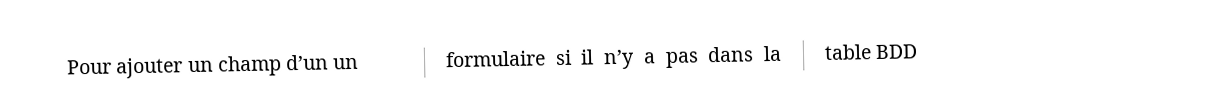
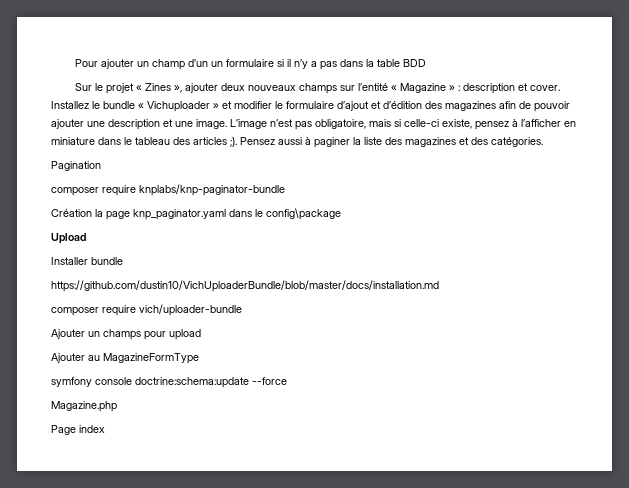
+ Sur le projet « Zines », ajouter deux nouveaux champs sur l’entité « Magazine » : description et cover. Installez le bundle « Vichuploader » et modifier le formulaire d’ajout et d’édition des magazines afin de pouvoir ajouter une description et une image. L’image n’est pas obligatoire, mais si celle-ci existe, pensez à l’afficher en miniature dans le tableau des articles ;). Pensez aussi à paginer la liste des magazines et des catégories.
+ Pagination
+ composer require knplabs/knp-paginator-bundle
+ Création la page knp_paginator.yaml dans le config\package
+ Upload
+ Installer bundle
+ https://github.com/dustin10/VichUploaderBundle/blob/master/docs/installation.md
+ composer require vich/uploader-bundle
+ Ajouter un champs pour upload
+ Ajouter au MagazineFormType
+ symfony console doctrine:schema:update --force
+ Magazine.php
+ Page index

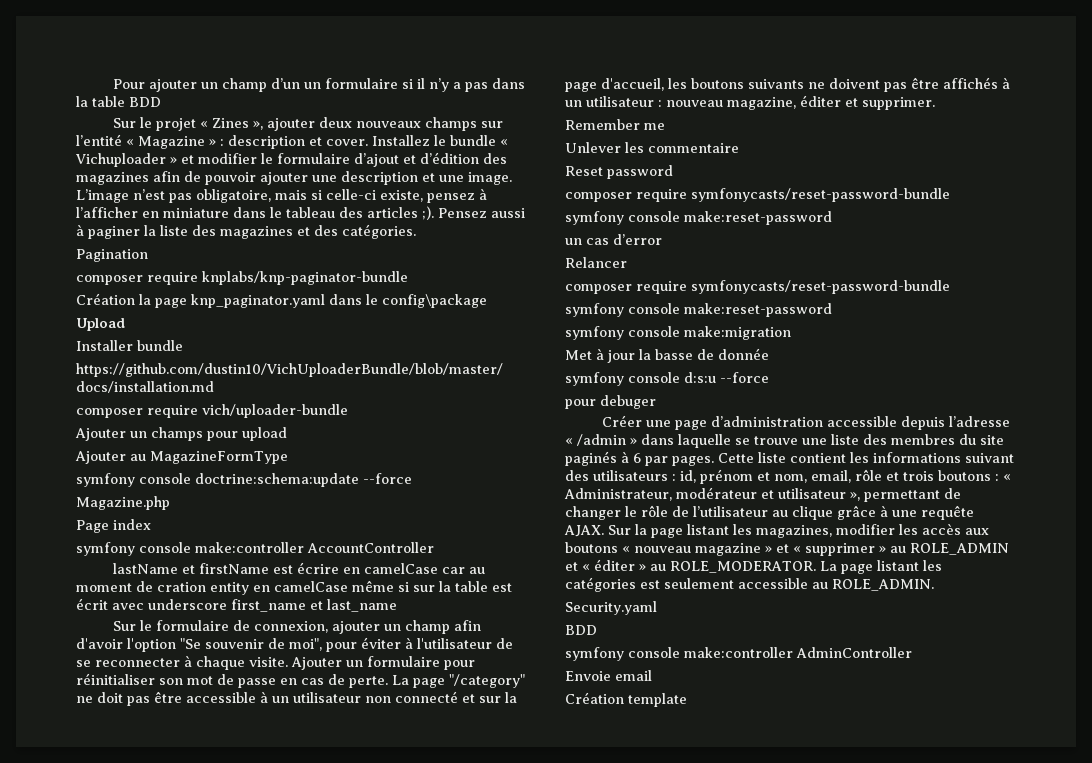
+ symfony console make:controller AccountController
+ lastName et firstName est écrire en camelCase car au moment de cration entity en camelCase même si sur la table est écrit avec underscore first_name et last_name
+ Sur le formulaire de connexion, ajouter un champ afin d'avoir l'option "Se souvenir de moi", pour éviter à l'utilisateur de se reconnecter à chaque visite. Ajouter un formulaire pour réinitialiser son mot de passe en cas de perte. La page "/category" ne doit pas être accessible à un utilisateur non connecté et sur la page d'accueil, les boutons suivants ne doivent pas être affichés à un utilisateur : nouveau magazine, éditer et supprimer.
+ Remember me
+ Unlever les commentaire
+ Reset password
+ composer require symfonycasts/reset-password-bundle
+ symfony console make:reset-password
+ un cas d’error
+ Relancer
+ composer require symfonycasts/reset-password-bundle
+ symfony console make:reset-password
+ symfony console make:migration
+ Met à jour la basse de donnée
+ symfony console d:s:u --force
+ pour debuger
+ Créer une page d’administration accessible depuis l’adresse « /admin » dans laquelle se trouve une liste des membres du site paginés à 6 par pages. Cette liste contient les informations suivant des utilisateurs : id, prénom et nom, email, rôle et trois boutons : « Administrateur, modérateur et utilisateur », permettant de changer le rôle de l’utilisateur au clique grâce à une requête AJAX. Sur la page listant les magazines, modifier les accès aux boutons « nouveau magazine » et « supprimer » au ROLE_ADMIN et « éditer » au ROLE_MODERATOR. La page listant les catégories est seulement accessible au ROLE_ADMIN.
+ Security.yaml
+ BDD
+ symfony console make:controller AdminController
+ Envoie email
+ Création template

